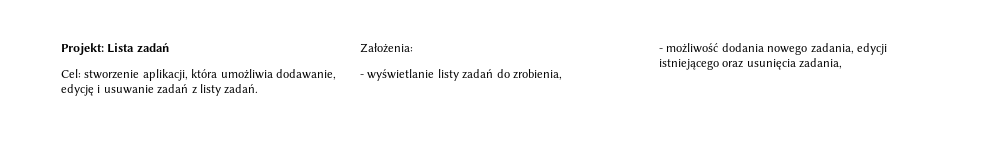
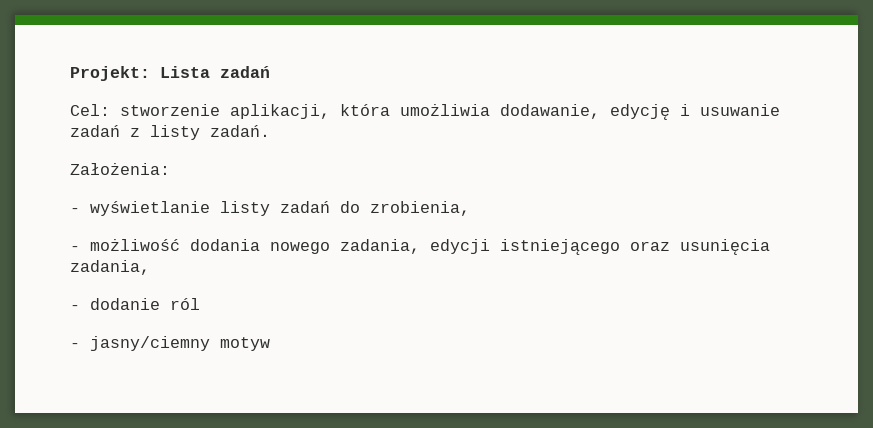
+ - dodanie ról
+ - jasny/ciemny motyw

